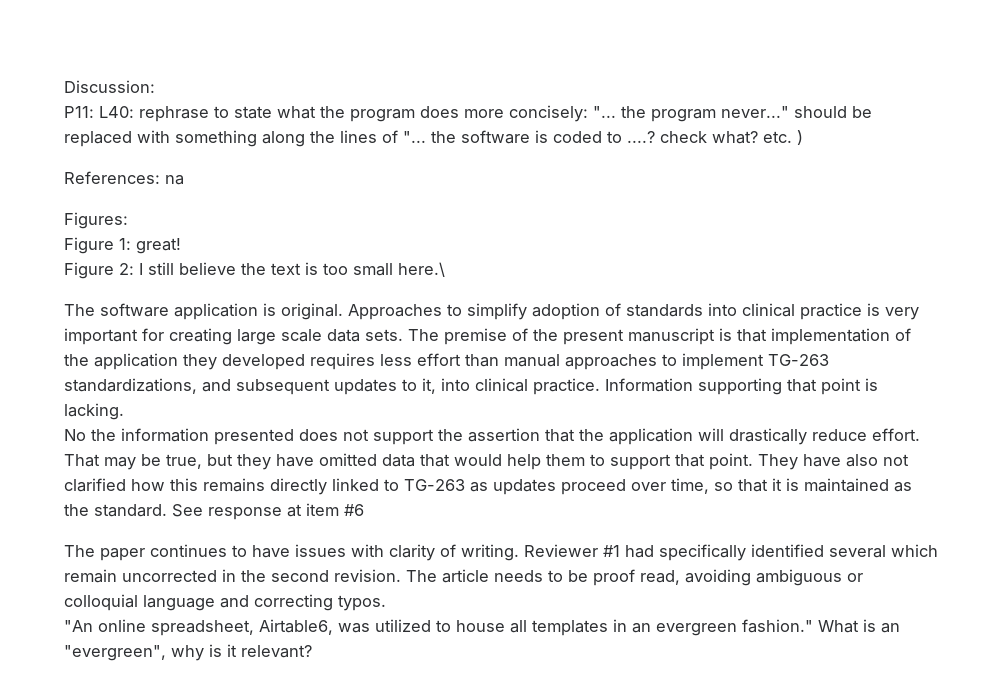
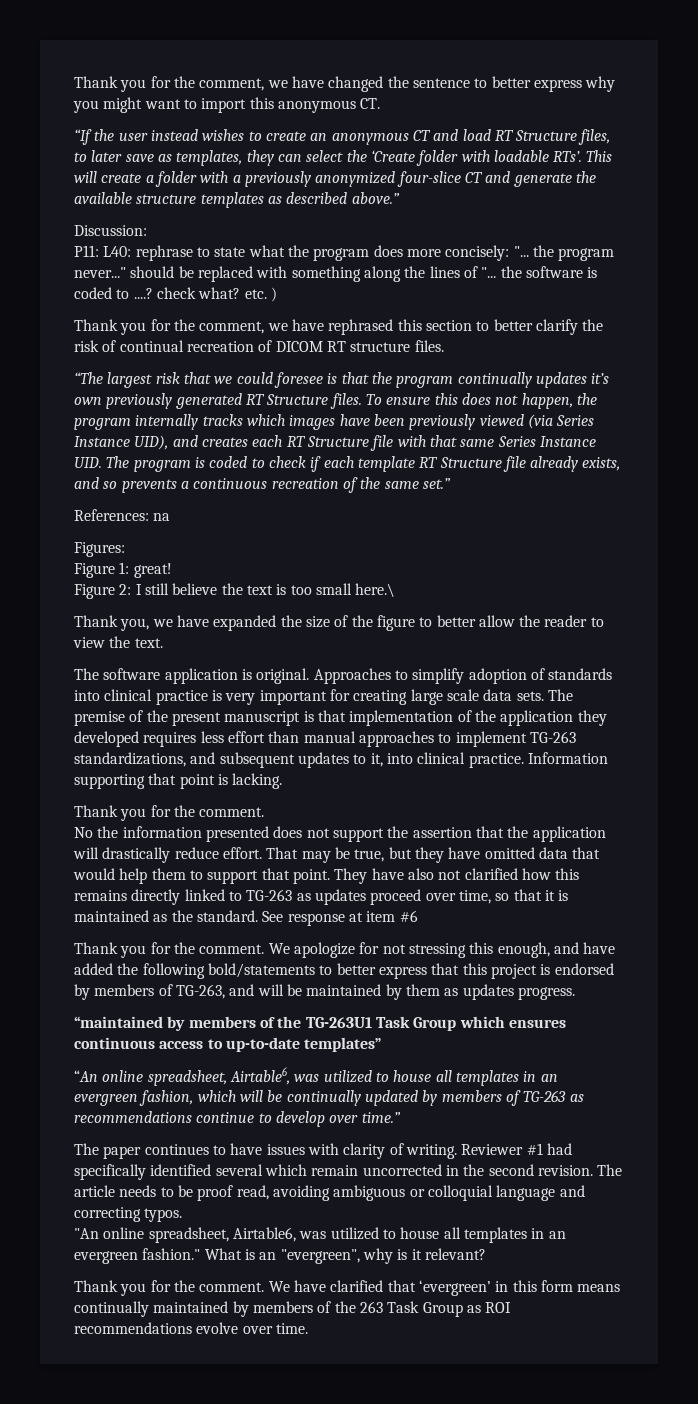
+ Thank you for the comment, we have changed the sentence to better express why you might want to import this anonymous CT.
+ “If the user instead wishes to create an anonymous CT and load RT Structure files, to later save as templates, they can select the ‘Create folder with loadable RTs’. This will create a folder with a previously anonymized four-slice CT and generate the available structure templates as described above.”
+ Thank you for the comment, we have rephrased this section to better clarify the risk of continual recreation of DICOM RT structure files.
+ “The largest risk that we could foresee is that the program continually updates it’s own previously generated RT Structure files. To ensure this does not happen, the program internally tracks which images have been previously viewed (via Series Instance UID), and creates each RT Structure file with that same Series Instance UID. The program is coded to check if each template RT Structure file already exists, and so prevents a continuous recreation of the same set.”
+ Thank you, we have expanded the size of the figure to better allow the reader to view the text.
  Information supporting that point is lacking.
+ Thank you for the comment.
+ Thank you for the comment. We apologize for not stressing this enough, and have added the following bold/statements to better express that this project is endorsed by members of TG-263, and will be maintained by them as updates progress.
+ “maintained by members of the TG-263U1 Task Group which ensures continuous access to up-to-date templates”
+ “An online spreadsheet, Airtable6, was utilized to house all templates in an evergreen fashion, which will be continually updated by members of TG-263 as recommendations continue to develop over time.”
+ Thank you for the comment. We have clarified that ‘evergreen’ in this form means continually maintained by members of the 263 Task Group as ROI recommendations evolve over time.

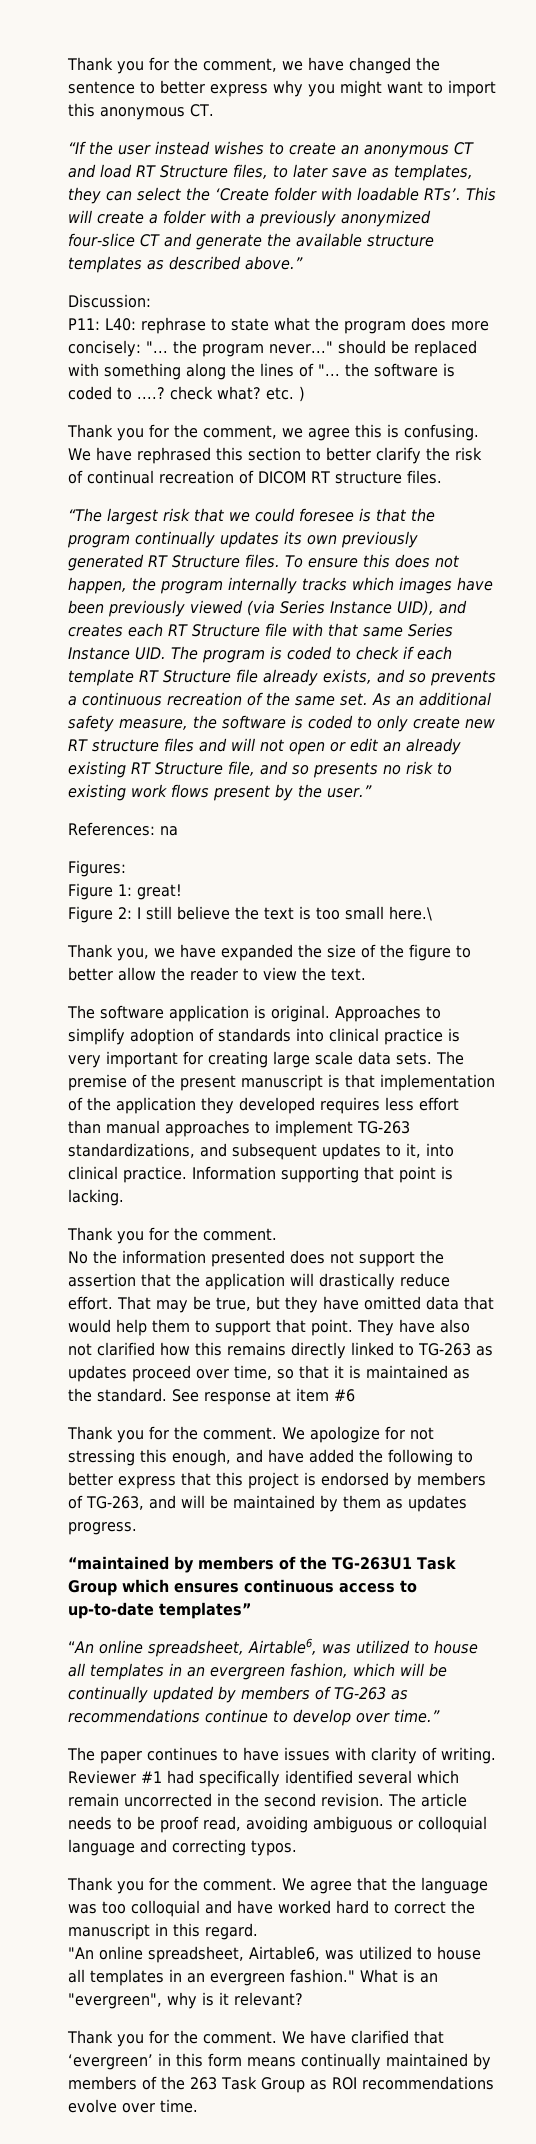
- Thank you for the comment, we have rephrased this section to better clarify the risk of continual recreation of DICOM RT structure files.
+ Thank you for the comment, we agree this is confusing. We have rephrased this section to better clarify the risk of continual recreation of DICOM RT structure files.
- “The largest risk that we could foresee is that the program continually updates it’s own previously generated RT Structure files.
+ “The largest risk that we could foresee is that the program continually updates its own previously generated RT Structure files.
- To ensure this does not happen, the program internally tracks which images have been previously viewed (via Series Instance UID), and creates each RT Structure file with that same Series Instance UID. The program is coded to check if each template RT Structure file already exists, and so prevents a continuous recreation of the same set.”
+ To ensure this does not happen, the program internally tracks which images have been previously viewed (via Series Instance UID), and creates each RT Structure file with that same Series Instance UID. The program is coded to check if each template RT Structure file already exists, and so prevents a continuous recreation of the same set. As an additional safety measure, the software is coded to only create new RT structure files and will not open or edit an already existing RT Structure file, and so presents no risk to existing work flows present by the user.”
- We apologize for not stressing this enough, and have added the following bold/statements to better express that this project is endorsed by members of TG-263, and will be maintained by them as updates progress.
+ We apologize for not stressing this enough, and have added the following to better express that this project is endorsed by members of TG-263, and will be maintained by them as updates progress.
+ Thank you for the comment. We agree that the language was too colloquial and have worked hard to correct the manuscript in this regard.

